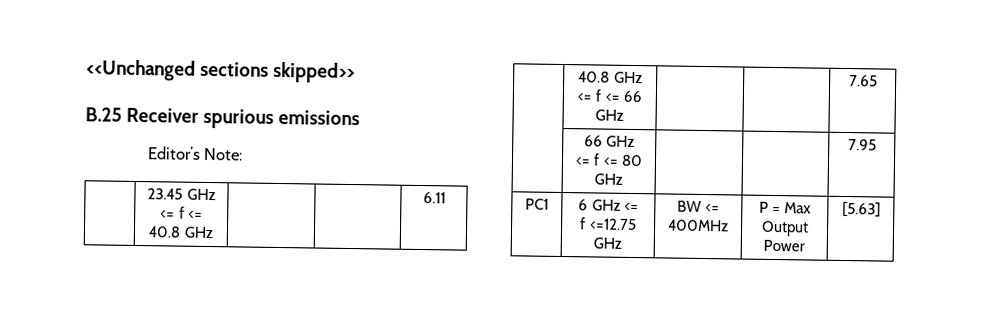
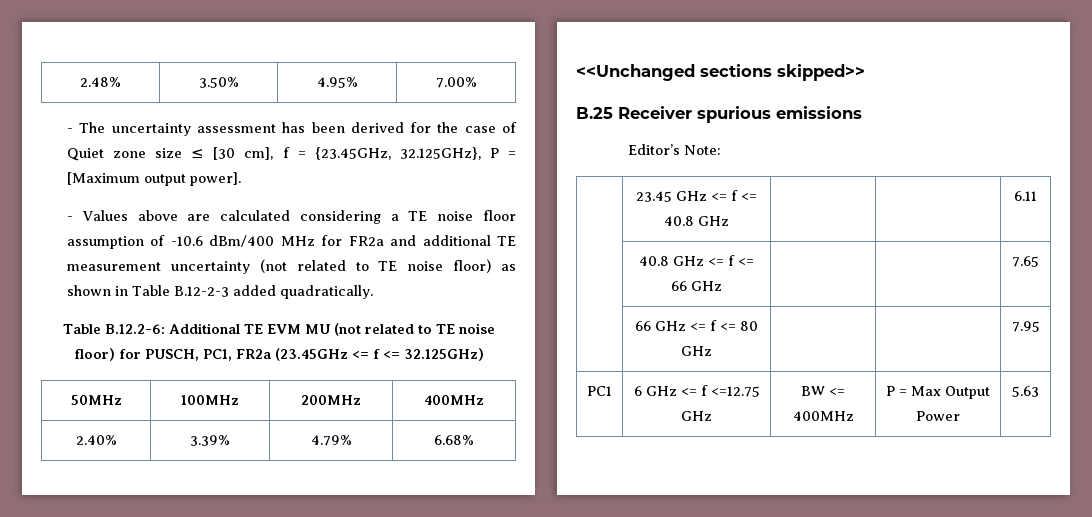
+ 2.48% | 3.50% | 4.95% | 7.00%
+ - The uncertainty assessment has been derived for the case of Quiet zone size ≤ [30 cm], f = {23.45GHz, 32.125GHz}, P = [Maximum output power].
+ - Values above are calculated considering a TE noise floor assumption of -10.6 dBm/400 MHz for FR2a and additional TE measurement uncertainty (not related to TE noise floor) as shown in Table B.12-2-3 added quadratically.
+ Table B.12.2-6: Additional TE EVM MU (not related to TE noise floor) for PUSCH, PC1, FR2a (23.45GHz <= f <= 32.125GHz)
+ 50MHz | 100MHz | 200MHz | 400MHz
+ 2.40% | 3.39% | 4.79% | 6.68%
- PC1 | 6 GHz <= f <=12.75 GHz | BW <= 400MHz | P = Max Output Power | [5.63]
+ PC1 | 6 GHz <= f <=12.75 GHz | BW <= 400MHz | P = Max Output Power | 5.63

